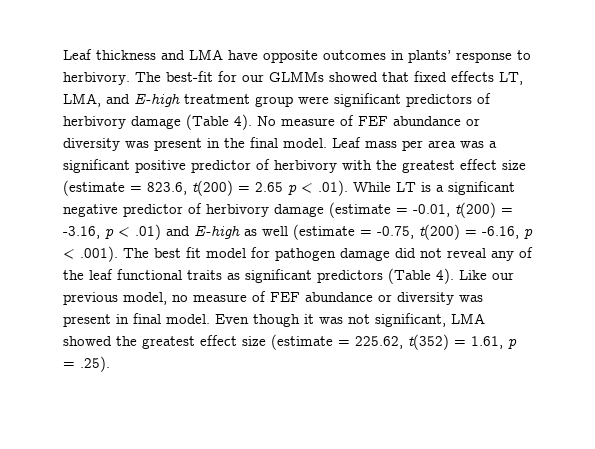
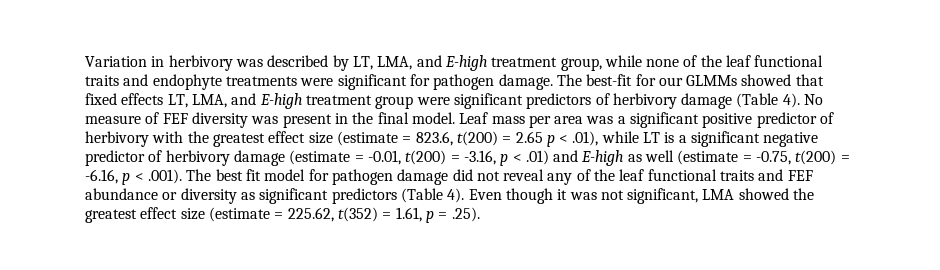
- Leaf thickness and LMA have opposite outcomes in plants’ response to herbivory.
+ Variation in herbivory was described by LT, LMA, and E-high treatment group, while none of the leaf functional traits and endophyte treatments were significant for pathogen damage.
- No measure of FEF abundance or diversity was present in the final model.
+ No measure of FEF diversity was present in the final model.
- Leaf mass per area was a significant positive predictor of herbivory with the greatest effect size (estimate = 823.6, t(200) = 2.65 p < .01). While LT is a significant negative predictor of herbivory damage (estimate = -0.01, t(200) = -3.16, p < .01) and E-high as well (estimate = -0.75, t(200) = -6.16, p < .001). The best fit model for pathogen damage did not reveal any of the leaf functional traits as significant predictors (Table 4).
+ Leaf mass per area was a significant positive predictor of herbivory with the greatest effect size (estimate = 823.6, t(200) = 2.65 p < .01), while LT is a significant negative predictor of herbivory damage (estimate = -0.01, t(200) = -3.16, p < .01) and E-high as well (estimate = -0.75, t(200) = -6.16, p < .001). The best fit model for pathogen damage did not reveal any of the leaf functional traits and FEF abundance or diversity as significant predictors (Table 4).
- Like our previous model, no measure of FEF abundance or diversity was present in final model.

